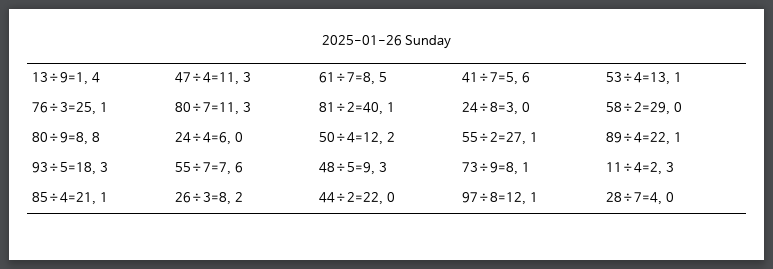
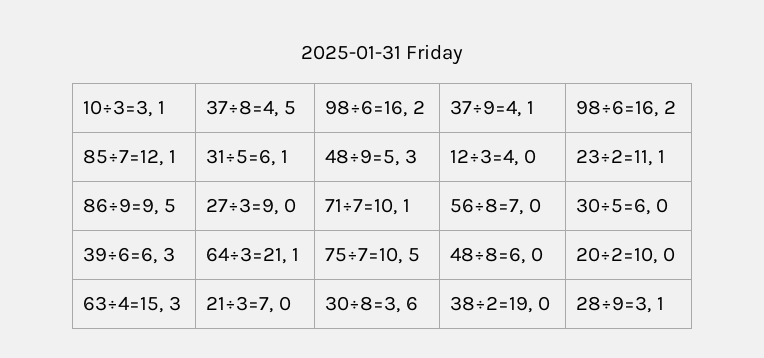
- 2025-01-26 Sunday
- 13÷9=1, 4 | 47÷4=11, 3 | 61÷7=8, 5 | 41÷7=5, 6 | 53÷4=13, 1
- 76÷3=25, 1 | 80÷7=11, 3 | 81÷2=40, 1 | 24÷8=3, 0 | 58÷2=29, 0
- 80÷9=8, 8 | 24÷4=6, 0 | 50÷4=12, 2 | 55÷2=27, 1 | 89÷4=22, 1
- 93÷5=18, 3 | 55÷7=7, 6 | 48÷5=9, 3 | 73÷9=8, 1 | 11÷4=2, 3
- 85÷4=21, 1 | 26÷3=8, 2 | 44÷2=22, 0 | 97÷8=12, 1 | 28÷7=4, 0
+ 2025-01-31 Friday
+ 10÷3=3, 1 | 37÷8=4, 5 | 98÷6=16, 2 | 37÷9=4, 1 | 98÷6=16, 2
+ 85÷7=12, 1 | 31÷5=6, 1 | 48÷9=5, 3 | 12÷3=4, 0 | 23÷2=11, 1
+ 86÷9=9, 5 | 27÷3=9, 0 | 71÷7=10, 1 | 56÷8=7, 0 | 30÷5=6, 0
+ 39÷6=6, 3 | 64÷3=21, 1 | 75÷7=10, 5 | 48÷8=6, 0 | 20÷2=10, 0
+ 63÷4=15, 3 | 21÷3=7, 0 | 30÷8=3, 6 | 38÷2=19, 0 | 28÷9=3, 1

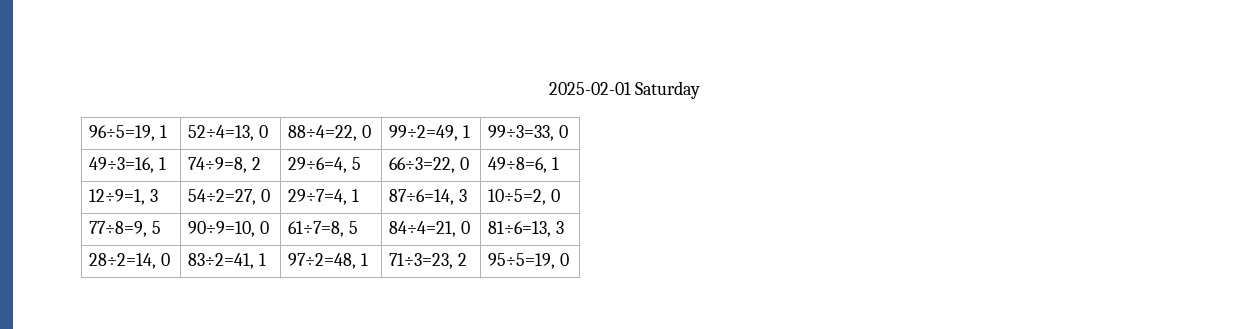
- 2025-01-31 Friday
- 10÷3=3, 1 | 37÷8=4, 5 | 98÷6=16, 2 | 37÷9=4, 1 | 98÷6=16, 2
- 85÷7=12, 1 | 31÷5=6, 1 | 48÷9=5, 3 | 12÷3=4, 0 | 23÷2=11, 1
- 86÷9=9, 5 | 27÷3=9, 0 | 71÷7=10, 1 | 56÷8=7, 0 | 30÷5=6, 0
- 39÷6=6, 3 | 64÷3=21, 1 | 75÷7=10, 5 | 48÷8=6, 0 | 20÷2=10, 0
- 63÷4=15, 3 | 21÷3=7, 0 | 30÷8=3, 6 | 38÷2=19, 0 | 28÷9=3, 1
+ 2025-02-01 Saturday
+ 96÷5=19, 1 | 52÷4=13, 0 | 88÷4=22, 0 | 99÷2=49, 1 | 99÷3=33, 0
+ 49÷3=16, 1 | 74÷9=8, 2 | 29÷6=4, 5 | 66÷3=22, 0 | 49÷8=6, 1
+ 12÷9=1, 3 | 54÷2=27, 0 | 29÷7=4, 1 | 87÷6=14, 3 | 10÷5=2, 0
+ 77÷8=9, 5 | 90÷9=10, 0 | 61÷7=8, 5 | 84÷4=21, 0 | 81÷6=13, 3
+ 28÷2=14, 0 | 83÷2=41, 1 | 97÷2=48, 1 | 71÷3=23, 2 | 95÷5=19, 0

